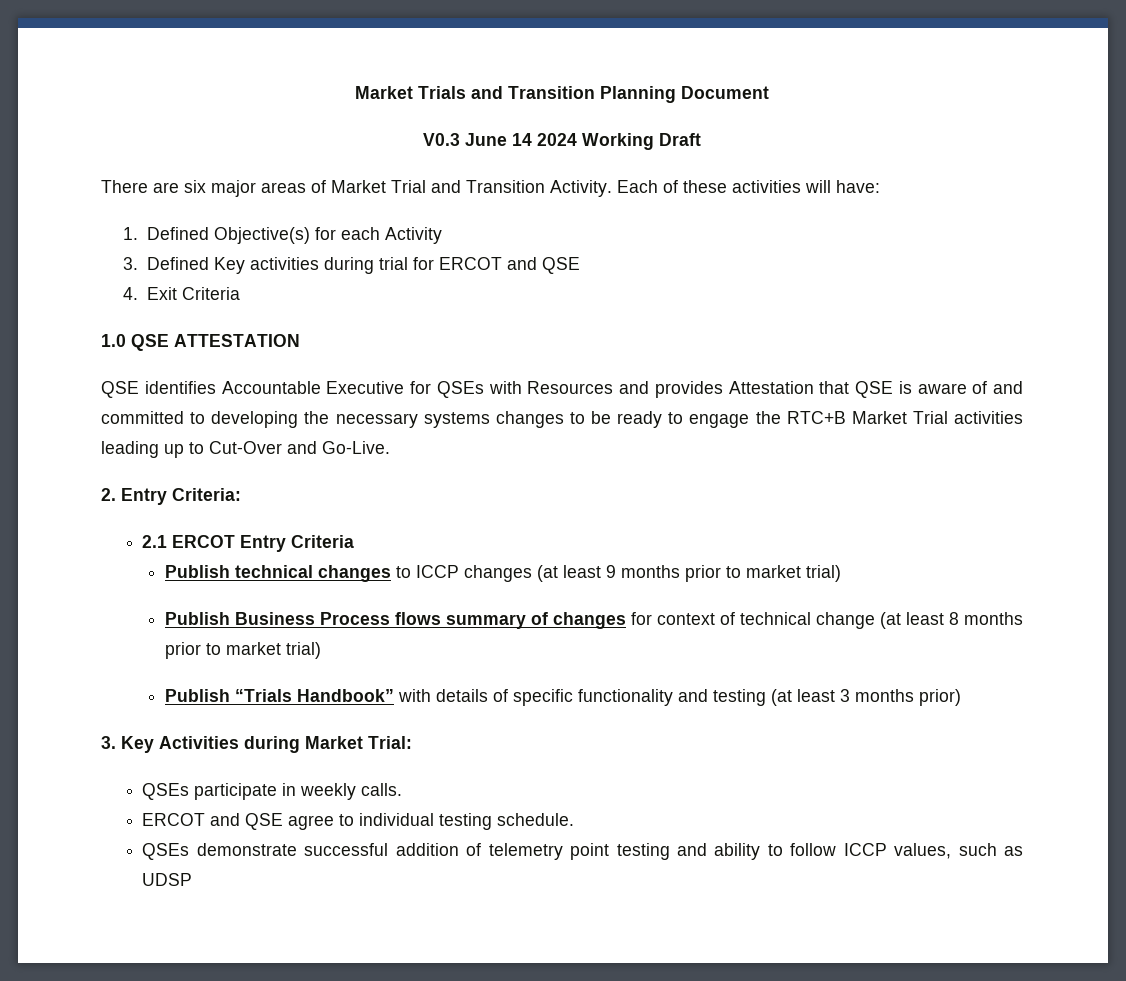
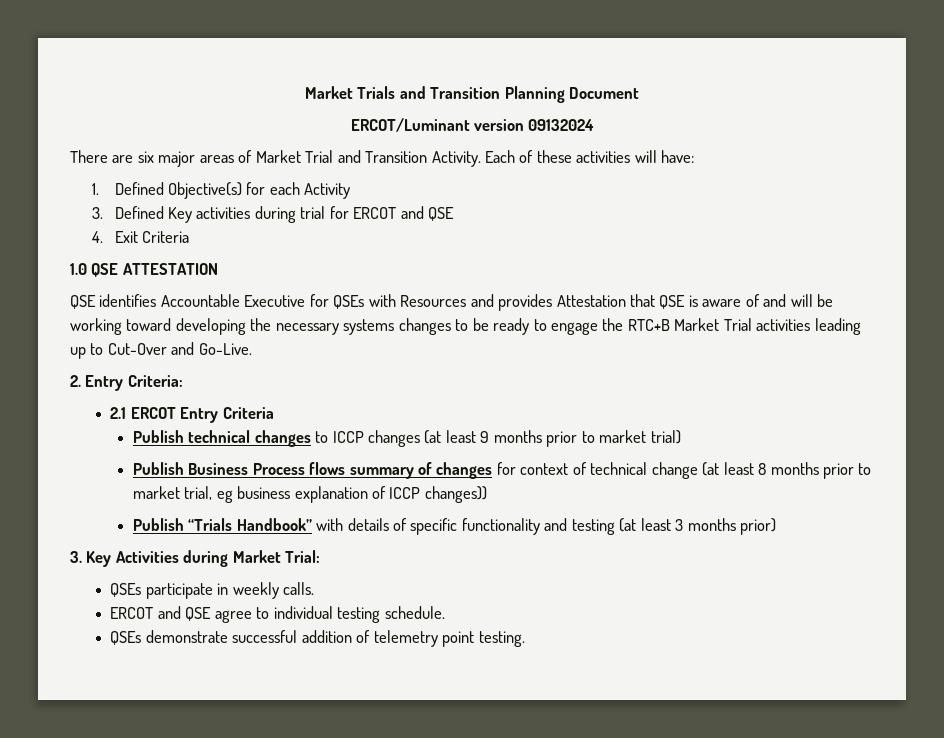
- V0.3 June 14 2024 Working Draft
+ ERCOT/Luminant version 09132024
- QSE identifies Accountable Executive for QSEs with Resources and provides Attestation that QSE is aware of and committed to developing the necessary systems changes to be ready to engage the RTC+B Market Trial activities leading up to Cut-Over and Go-Live.
+ QSE identifies Accountable Executive for QSEs with Resources and provides Attestation that QSE is aware of and will be working toward developing the necessary systems changes to be ready to engage the RTC+B Market Trial activities leading up to Cut-Over and Go-Live.
- Publish Business Process flows summary of changes for context of technical change (at least 8 months prior to market trial)
+ Publish Business Process flows summary of changes for context of technical change (at least 8 months prior to market trial, eg business explanation of ICCP changes))
- QSEs demonstrate successful addition of telemetry point testing and ability to follow ICCP values, such as UDSP
+ QSEs demonstrate successful addition of telemetry point testing.

